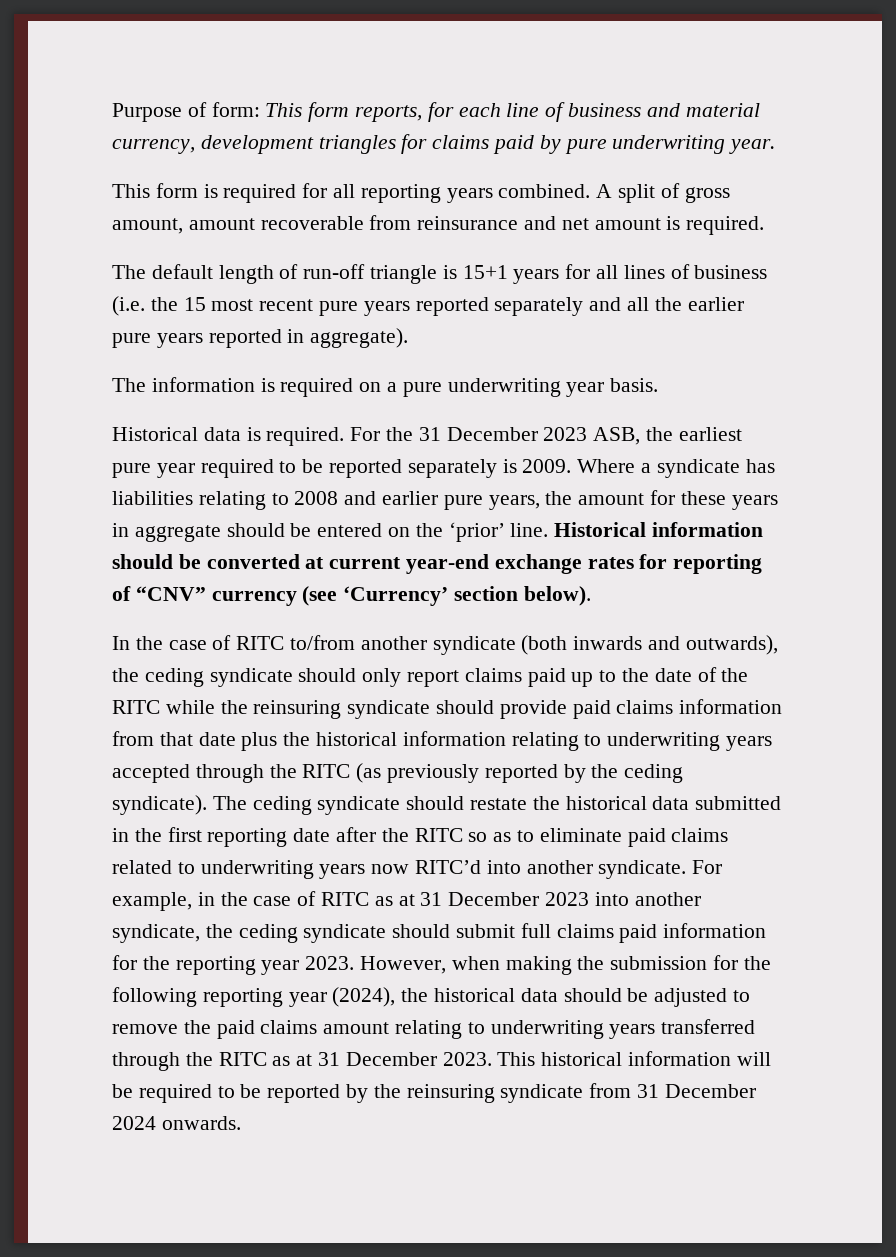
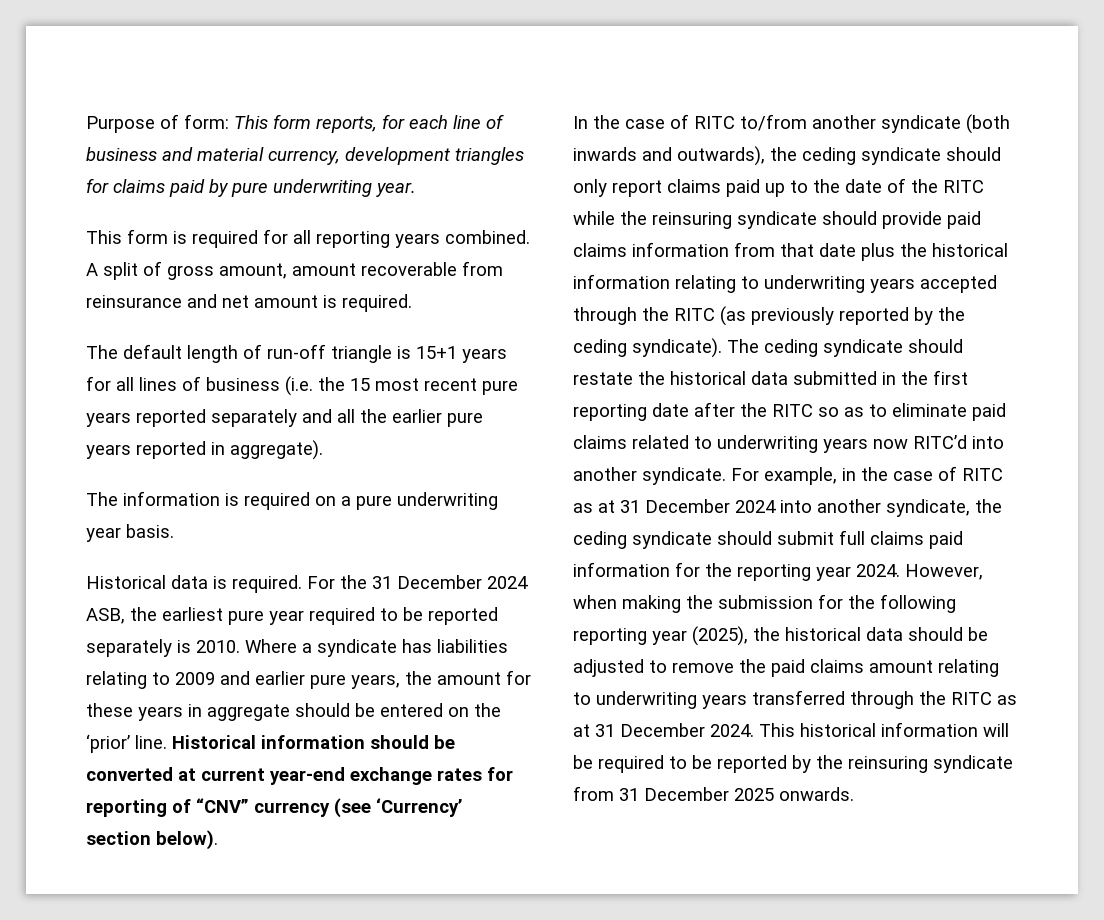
- For the 31 December 2023 ASB, the earliest pure year required to be reported separately is 2009.
+ For the 31 December 2024 ASB, the earliest pure year required to be reported separately is 2010.
- Where a syndicate has liabilities relating to 2008 and earlier pure years, the amount for these years in aggregate should be entered on the ‘prior’ line.
+ Where a syndicate has liabilities relating to 2009 and earlier pure years, the amount for these years in aggregate should be entered on the ‘prior’ line.
- For example, in the case of RITC as at 31 December 2023 into another syndicate, the ceding syndicate should submit full claims paid information for the reporting year 2023.
+ For example, in the case of RITC as at 31 December 2024 into another syndicate, the ceding syndicate should submit full claims paid information for the reporting year 2024.
- However, when making the submission for the following reporting year (2024), the historical data should be adjusted to remove the paid claims amount relating to underwriting years transferred through the RITC as at 31 December 2023.
+ However, when making the submission for the following reporting year (2025), the historical data should be adjusted to remove the paid claims amount relating to underwriting years transferred through the RITC as at 31 December 2024.
- This historical information will be required to be reported by the reinsuring syndicate from 31 December 2024 onwards.
+ This historical information will be required to be reported by the reinsuring syndicate from 31 December 2025 onwards.

